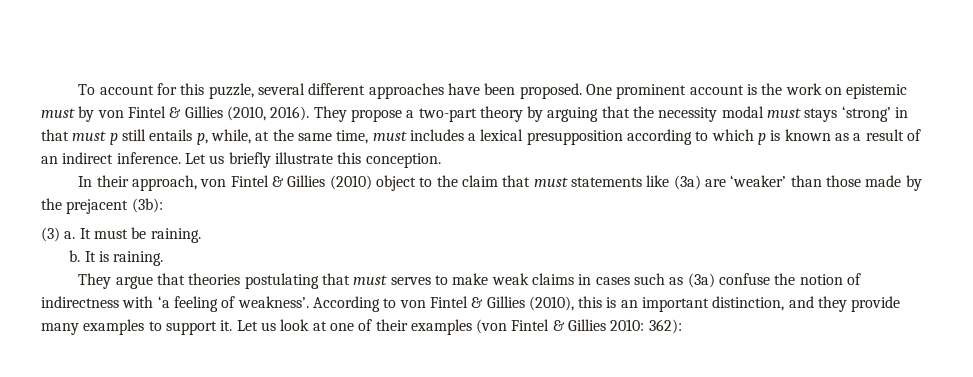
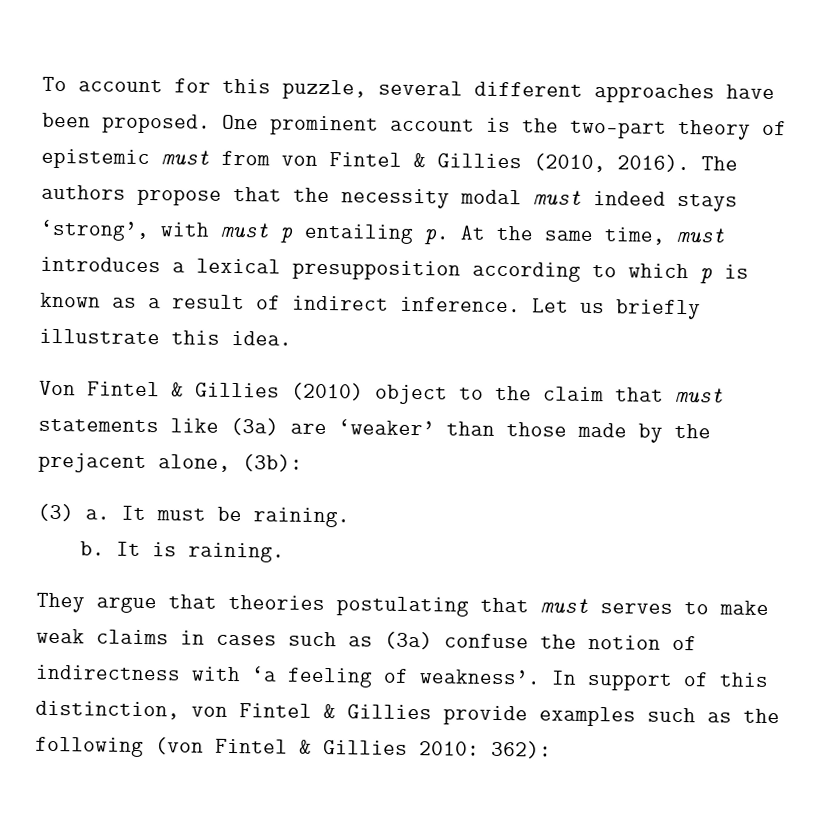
- One prominent account is the work on epistemic must by von Fintel & Gillies (2010, 2016).
+ One prominent account is the two-part theory of epistemic must from von Fintel & Gillies (2010, 2016).
- They propose a two-part theory by arguing that the necessity modal must stays ‘strong’ in that must p still entails p, while, at the same time, must includes a lexical presupposition according to which p is known as a result of an indirect inference.
+ The authors propose that the necessity modal must indeed stays ‘strong’, with must p entailing p. At the same time, must introduces a lexical presupposition according to which p is known as a result of indirect inference.
- Let us briefly illustrate this conception.
- In their approach, von Fintel & Gillies (2010) object to the claim that must statements like (3a) are ‘weaker’ than those made by the prejacent (3b):
+ Let us briefly illustrate this idea.
+ Von Fintel & Gillies (2010) object to the claim that must statements like (3a) are ‘weaker’ than those made by the prejacent alone, (3b):
- According to von Fintel & Gillies (2010), this is an important distinction, and they provide many examples to support it. Let us look at one of their examples (von Fintel & Gillies 2010: 362):
+ In support of this distinction, von Fintel & Gillies provide examples such as the following (von Fintel & Gillies 2010: 362):

